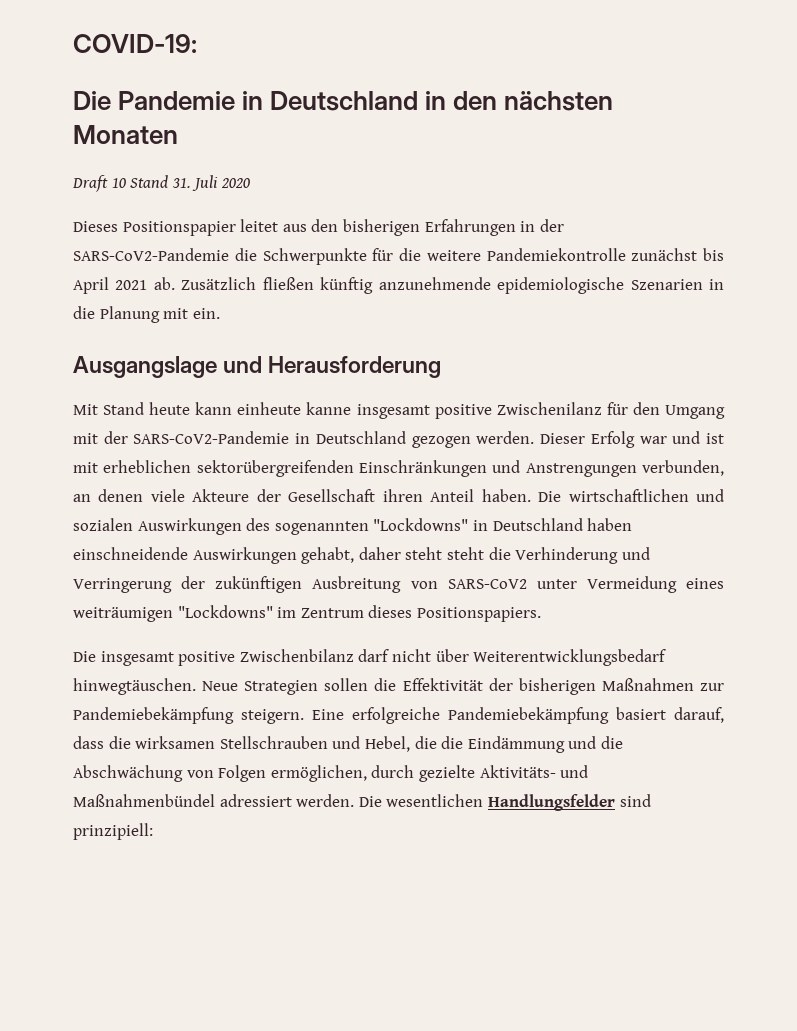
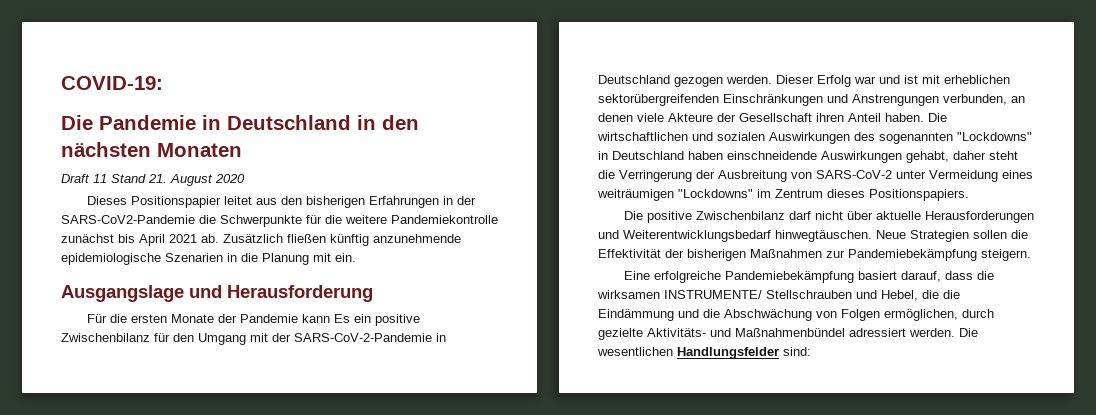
- Draft 10 Stand 31. Juli 2020
+ Draft 11 Stand 21. August 2020
- Mit Stand heute kann einheute kanne insgesamt positive Zwischenilanz für den Umgang mit der SARS-CoV2-Pandemie in Deutschland gezogen werden.
+ Für die ersten Monate der Pandemie kann Es ein positive Zwischenbilanz für den Umgang mit der SARS-CoV-2-Pandemie in Deutschland gezogen werden.
- Die wirtschaftlichen und sozialen Auswirkungen des sogenannten "Lockdowns" in Deutschland haben einschneidende Auswirkungen gehabt, daher steht steht die Verhinderung und Verringerung der zukünftigen Ausbreitung von SARS-CoV2 unter Vermeidung eines weiträumigen "Lockdowns" im Zentrum dieses Positionspapiers.
+ Die wirtschaftlichen und sozialen Auswirkungen des sogenannten "Lockdowns" in Deutschland haben einschneidende Auswirkungen gehabt, daher steht die Verringerung der Ausbreitung von SARS-CoV-2 unter Vermeidung eines weiträumigen "Lockdowns" im Zentrum dieses Positionspapiers.
- Die insgesamt positive Zwischenbilanz darf nicht über Weiterentwicklungsbedarf hinwegtäuschen.
+ Die positive Zwischenbilanz darf nicht über aktuelle Herausforderungen und Weiterentwicklungsbedarf hinwegtäuschen.
- Neue Strategien sollen die Effektivität der bisherigen Maßnahmen zur Pandemiebekämpfung steigern. Eine erfolgreiche Pandemiebekämpfung basiert darauf, dass die wirksamen Stellschrauben und Hebel, die die Eindämmung und die Abschwächung von Folgen ermöglichen, durch gezielte Aktivitäts- und Maßnahmenbündel adressiert werden.
+ Neue Strategien sollen die Effektivität der bisherigen Maßnahmen zur Pandemiebekämpfung steigern.
+ Eine erfolgreiche Pandemiebekämpfung basiert darauf, dass die wirksamen INSTRUMENTE/ Stellschrauben und Hebel, die die Eindämmung und die Abschwächung von Folgen ermöglichen, durch gezielte Aktivitäts- und Maßnahmenbündel adressiert werden.
- Die wesentlichen Handlungsfelder sind prinzipiell:
+ Die wesentlichen Handlungsfelder sind:

